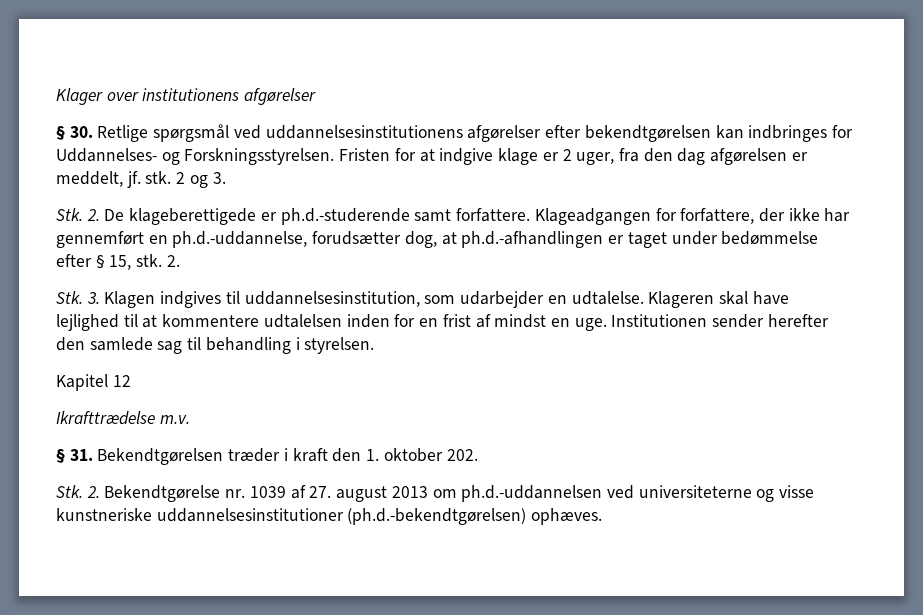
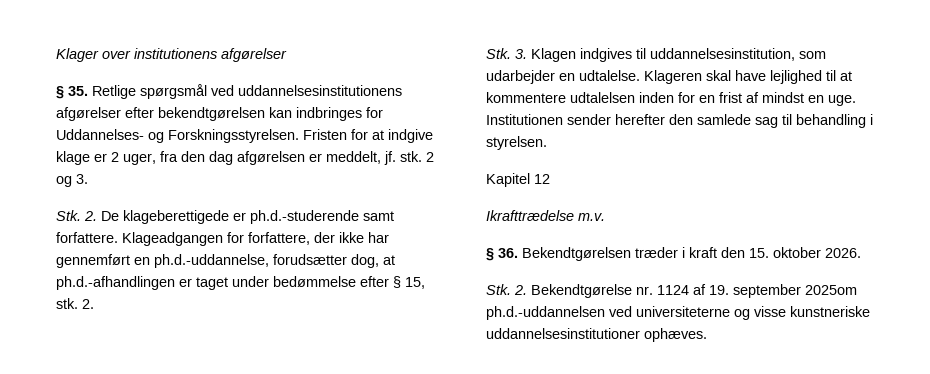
- § 30. Retlige spørgsmål ved uddannelsesinstitutionens afgørelser efter bekendtgørelsen kan indbringes for Uddannelses- og Forskningsstyrelsen.
+ § 35. Retlige spørgsmål ved uddannelsesinstitutionens afgørelser efter bekendtgørelsen kan indbringes for Uddannelses- og Forskningsstyrelsen.
- § 31. Bekendtgørelsen træder i kraft den 1. oktober 202.
+ § 36. Bekendtgørelsen træder i kraft den 15. oktober 2026.
- Stk. 2. Bekendtgørelse nr. 1039 af 27. august 2013 om ph.d.-uddannelsen ved universiteterne og visse kunstneriske uddannelsesinstitutioner (ph.d.-bekendtgørelsen) ophæves.
+ Stk. 2. Bekendtgørelse nr. 1124 af 19. september 2025om ph.d.-uddannelsen ved universiteterne og visse kunstneriske uddannelsesinstitutioner ophæves.

